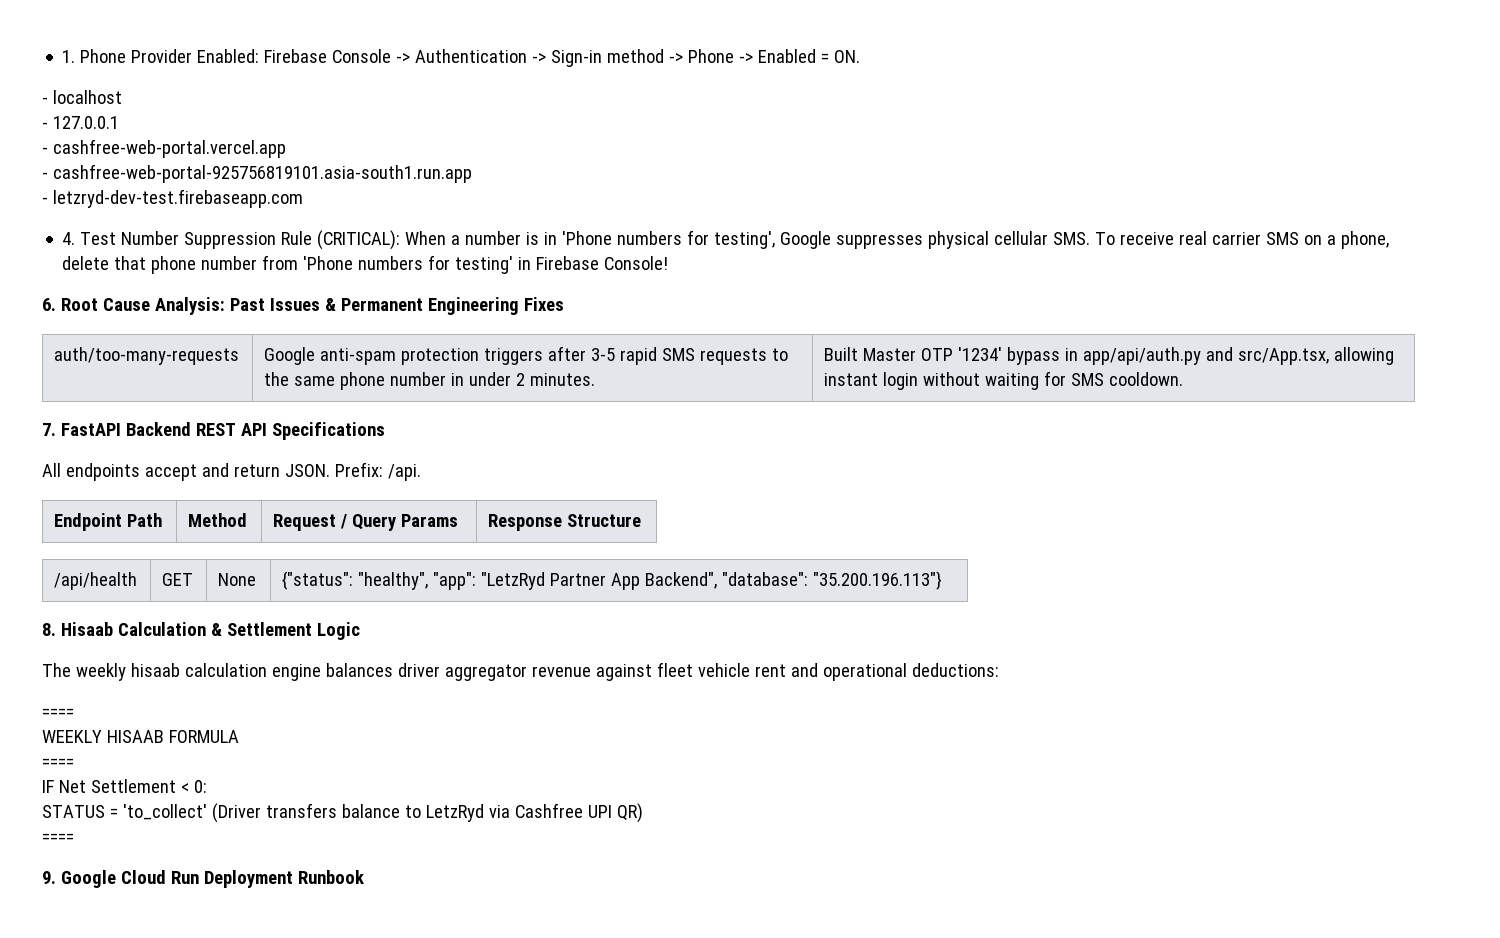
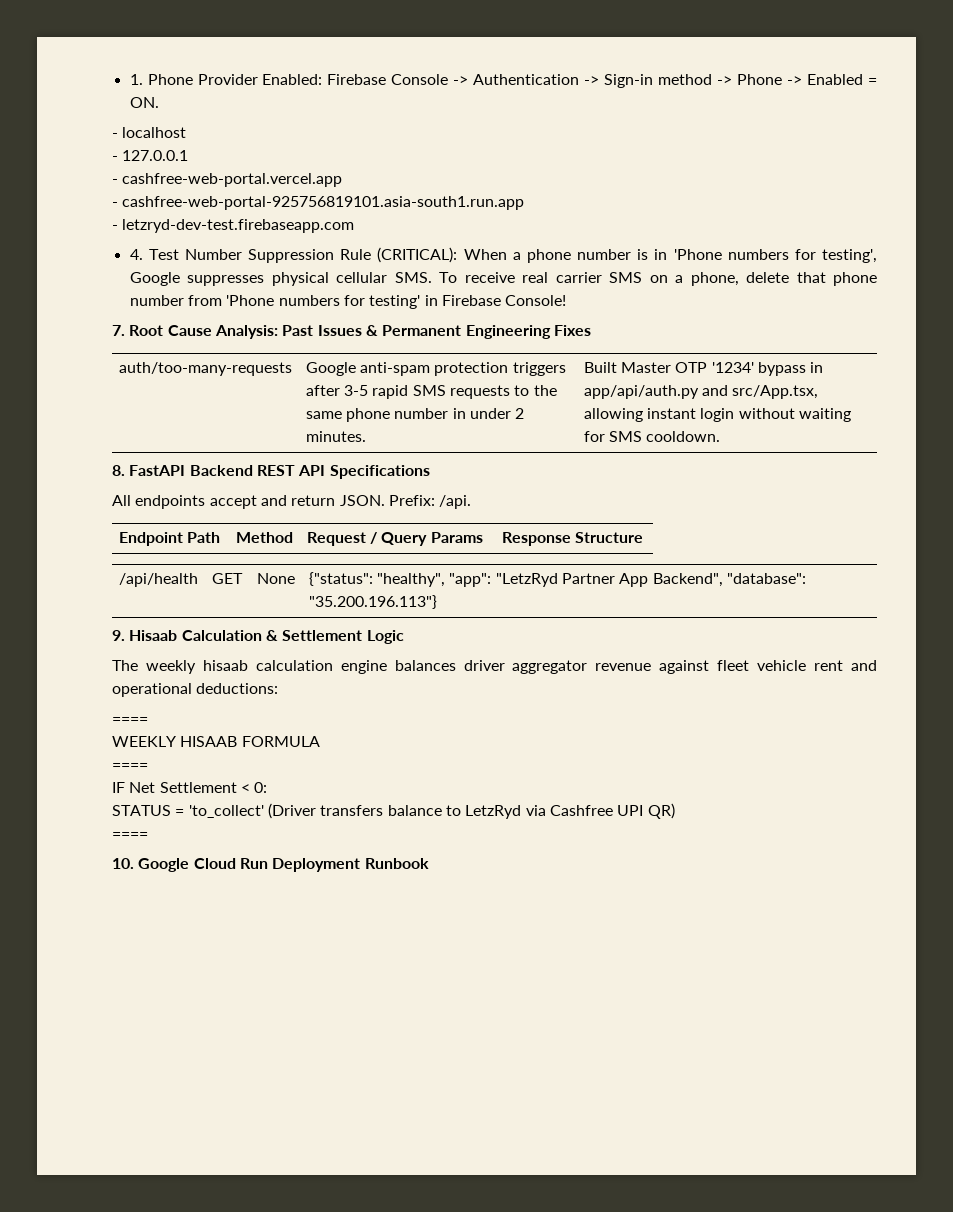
- 4. Test Number Suppression Rule (CRITICAL): When a number is in 'Phone numbers for testing', Google suppresses physical cellular SMS. To receive real carrier SMS on a phone, delete that phone number from 'Phone numbers for testing' in Firebase Console!
+ 4. Test Number Suppression Rule (CRITICAL): When a phone number is in 'Phone numbers for testing', Google suppresses physical cellular SMS. To receive real carrier SMS on a phone, delete that phone number from 'Phone numbers for testing' in Firebase Console!
- 6. Root Cause Analysis: Past Issues & Permanent Engineering Fixes
+ 7. Root Cause Analysis: Past Issues & Permanent Engineering Fixes
- 7. FastAPI Backend REST API Specifications
+ 8. FastAPI Backend REST API Specifications
- 8. Hisaab Calculation & Settlement Logic
+ 9. Hisaab Calculation & Settlement Logic
- 9. Google Cloud Run Deployment Runbook
+ 10. Google Cloud Run Deployment Runbook

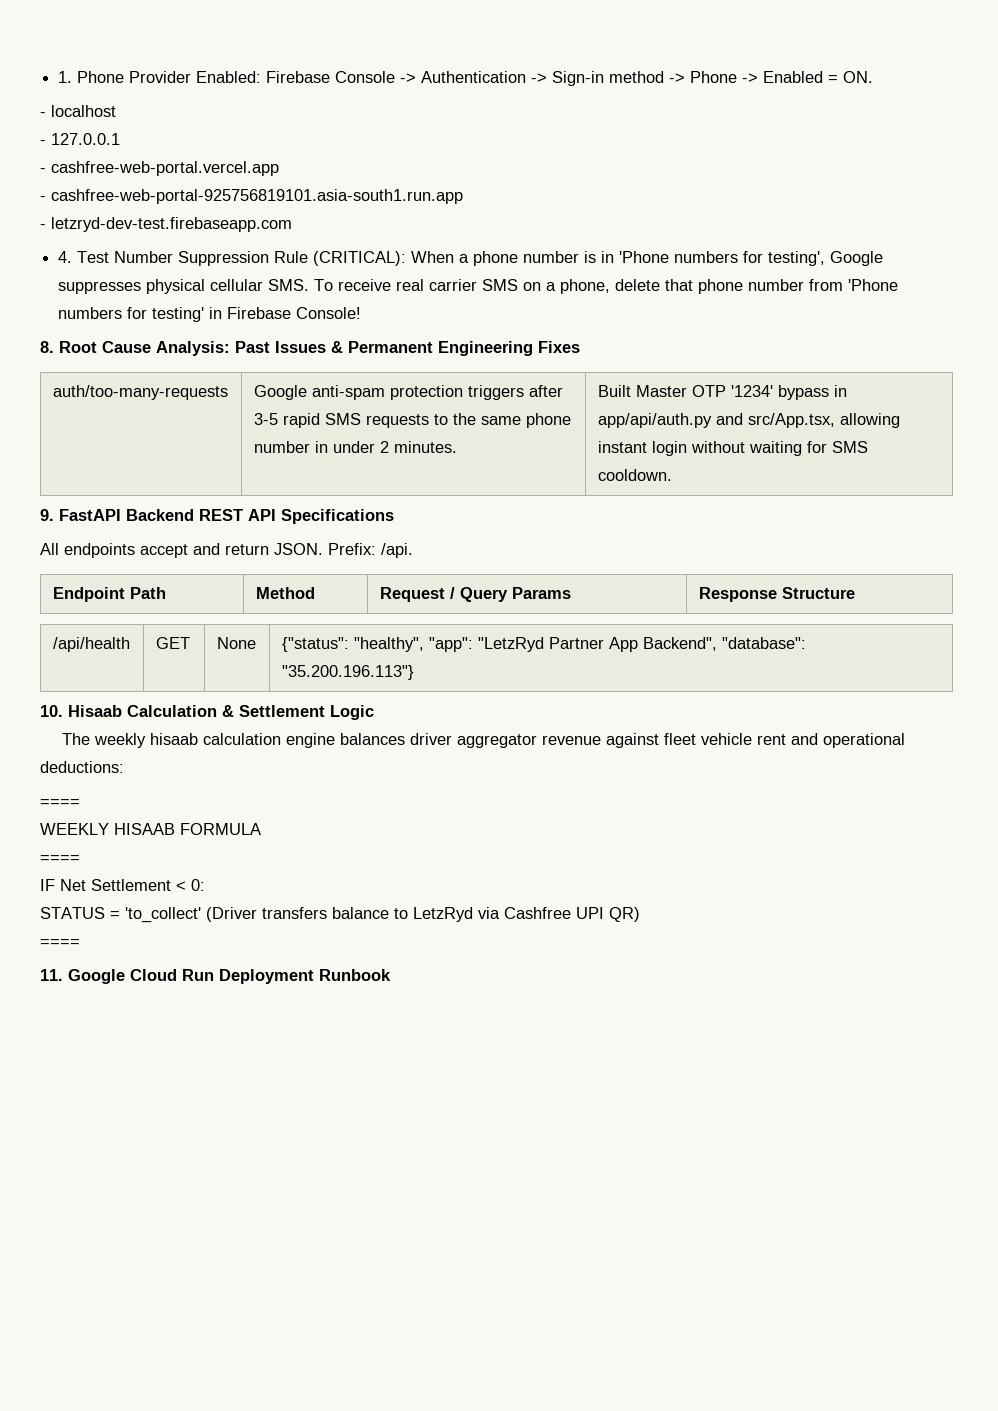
- 7. Root Cause Analysis: Past Issues & Permanent Engineering Fixes
+ 8. Root Cause Analysis: Past Issues & Permanent Engineering Fixes
- 8. FastAPI Backend REST API Specifications
+ 9. FastAPI Backend REST API Specifications
- 9. Hisaab Calculation & Settlement Logic
+ 10. Hisaab Calculation & Settlement Logic
- 10. Google Cloud Run Deployment Runbook
+ 11. Google Cloud Run Deployment Runbook

